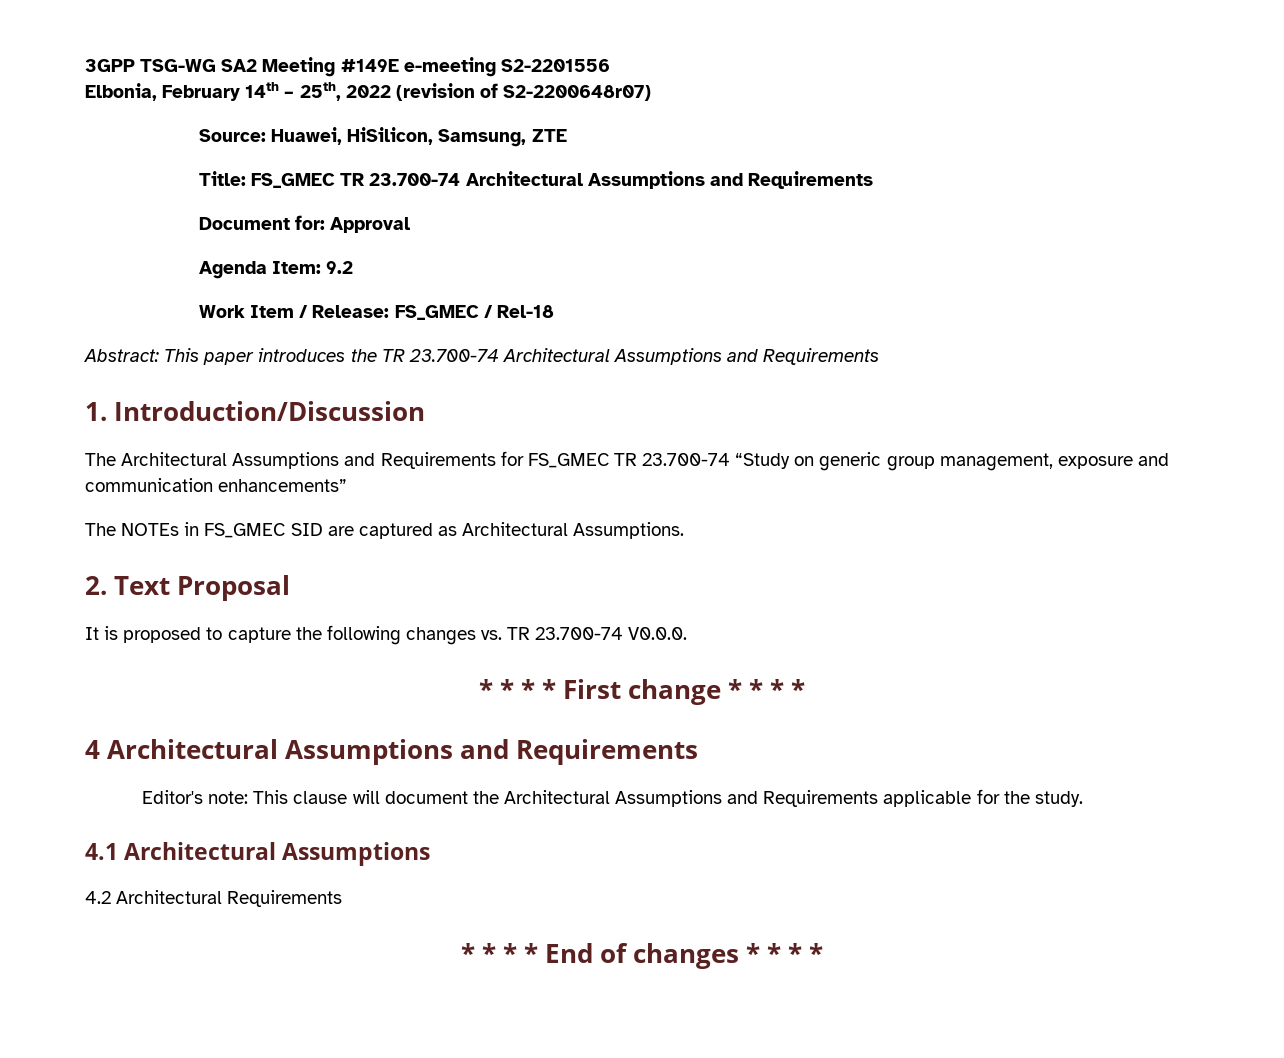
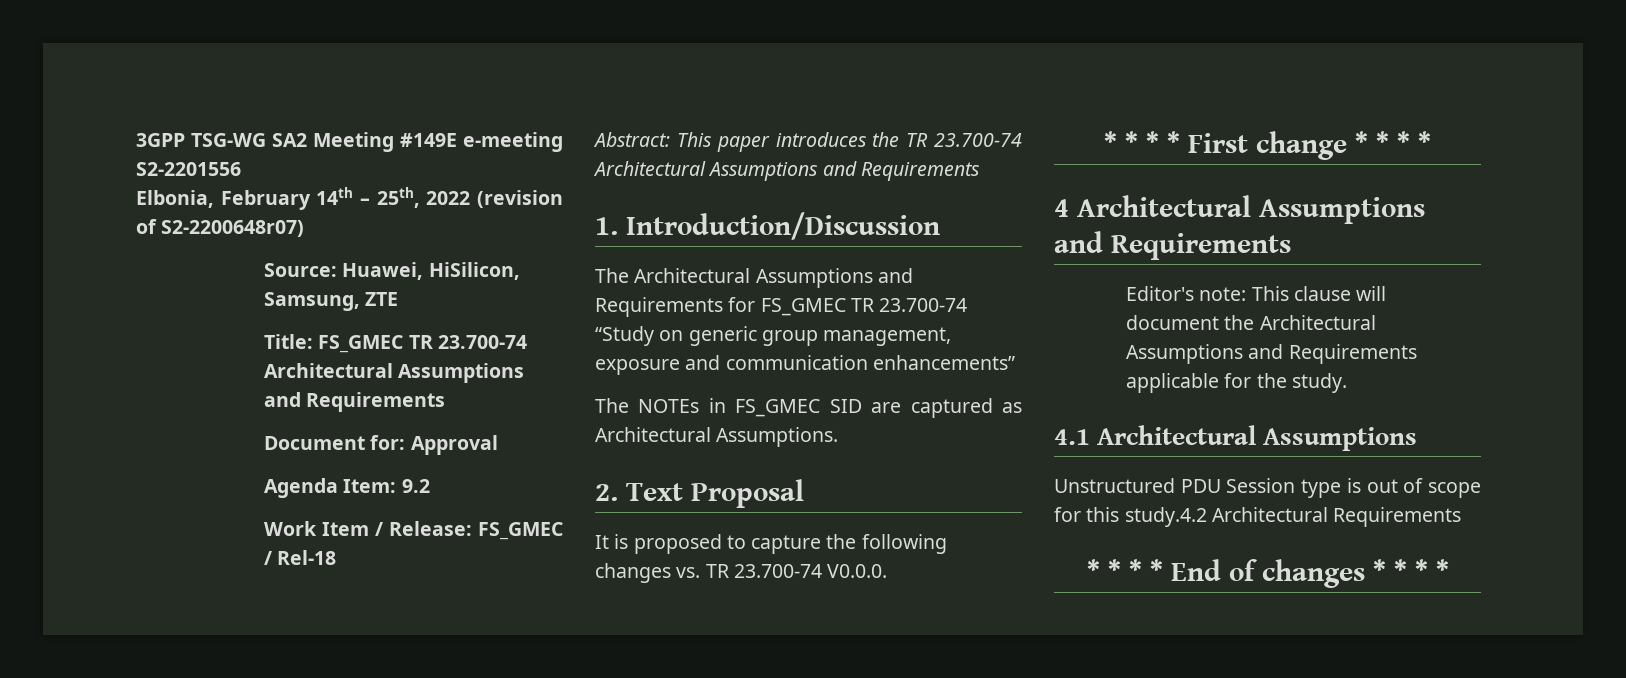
- 4.2 Architectural Requirements
+ Unstructured PDU Session type is out of scope for this study.4.2 Architectural Requirements

